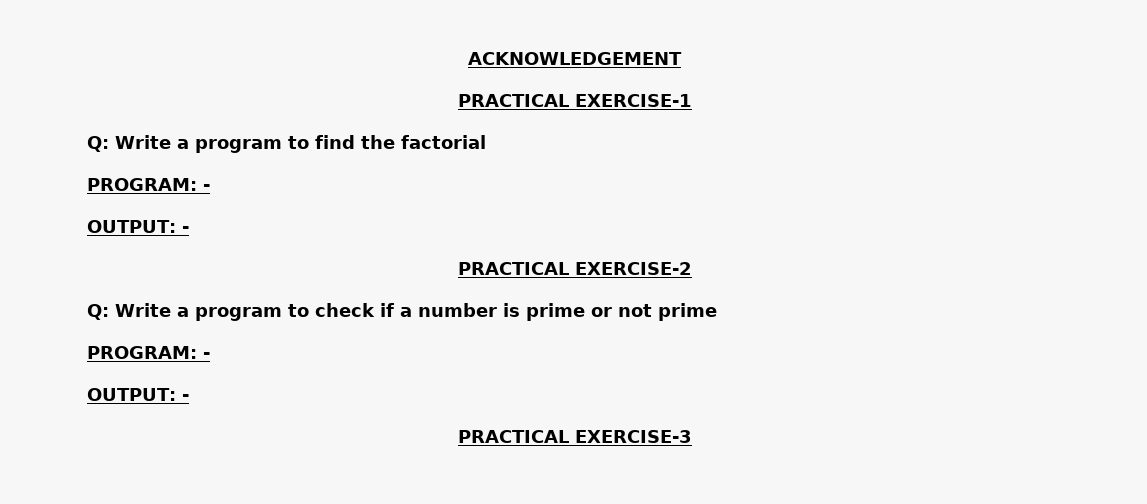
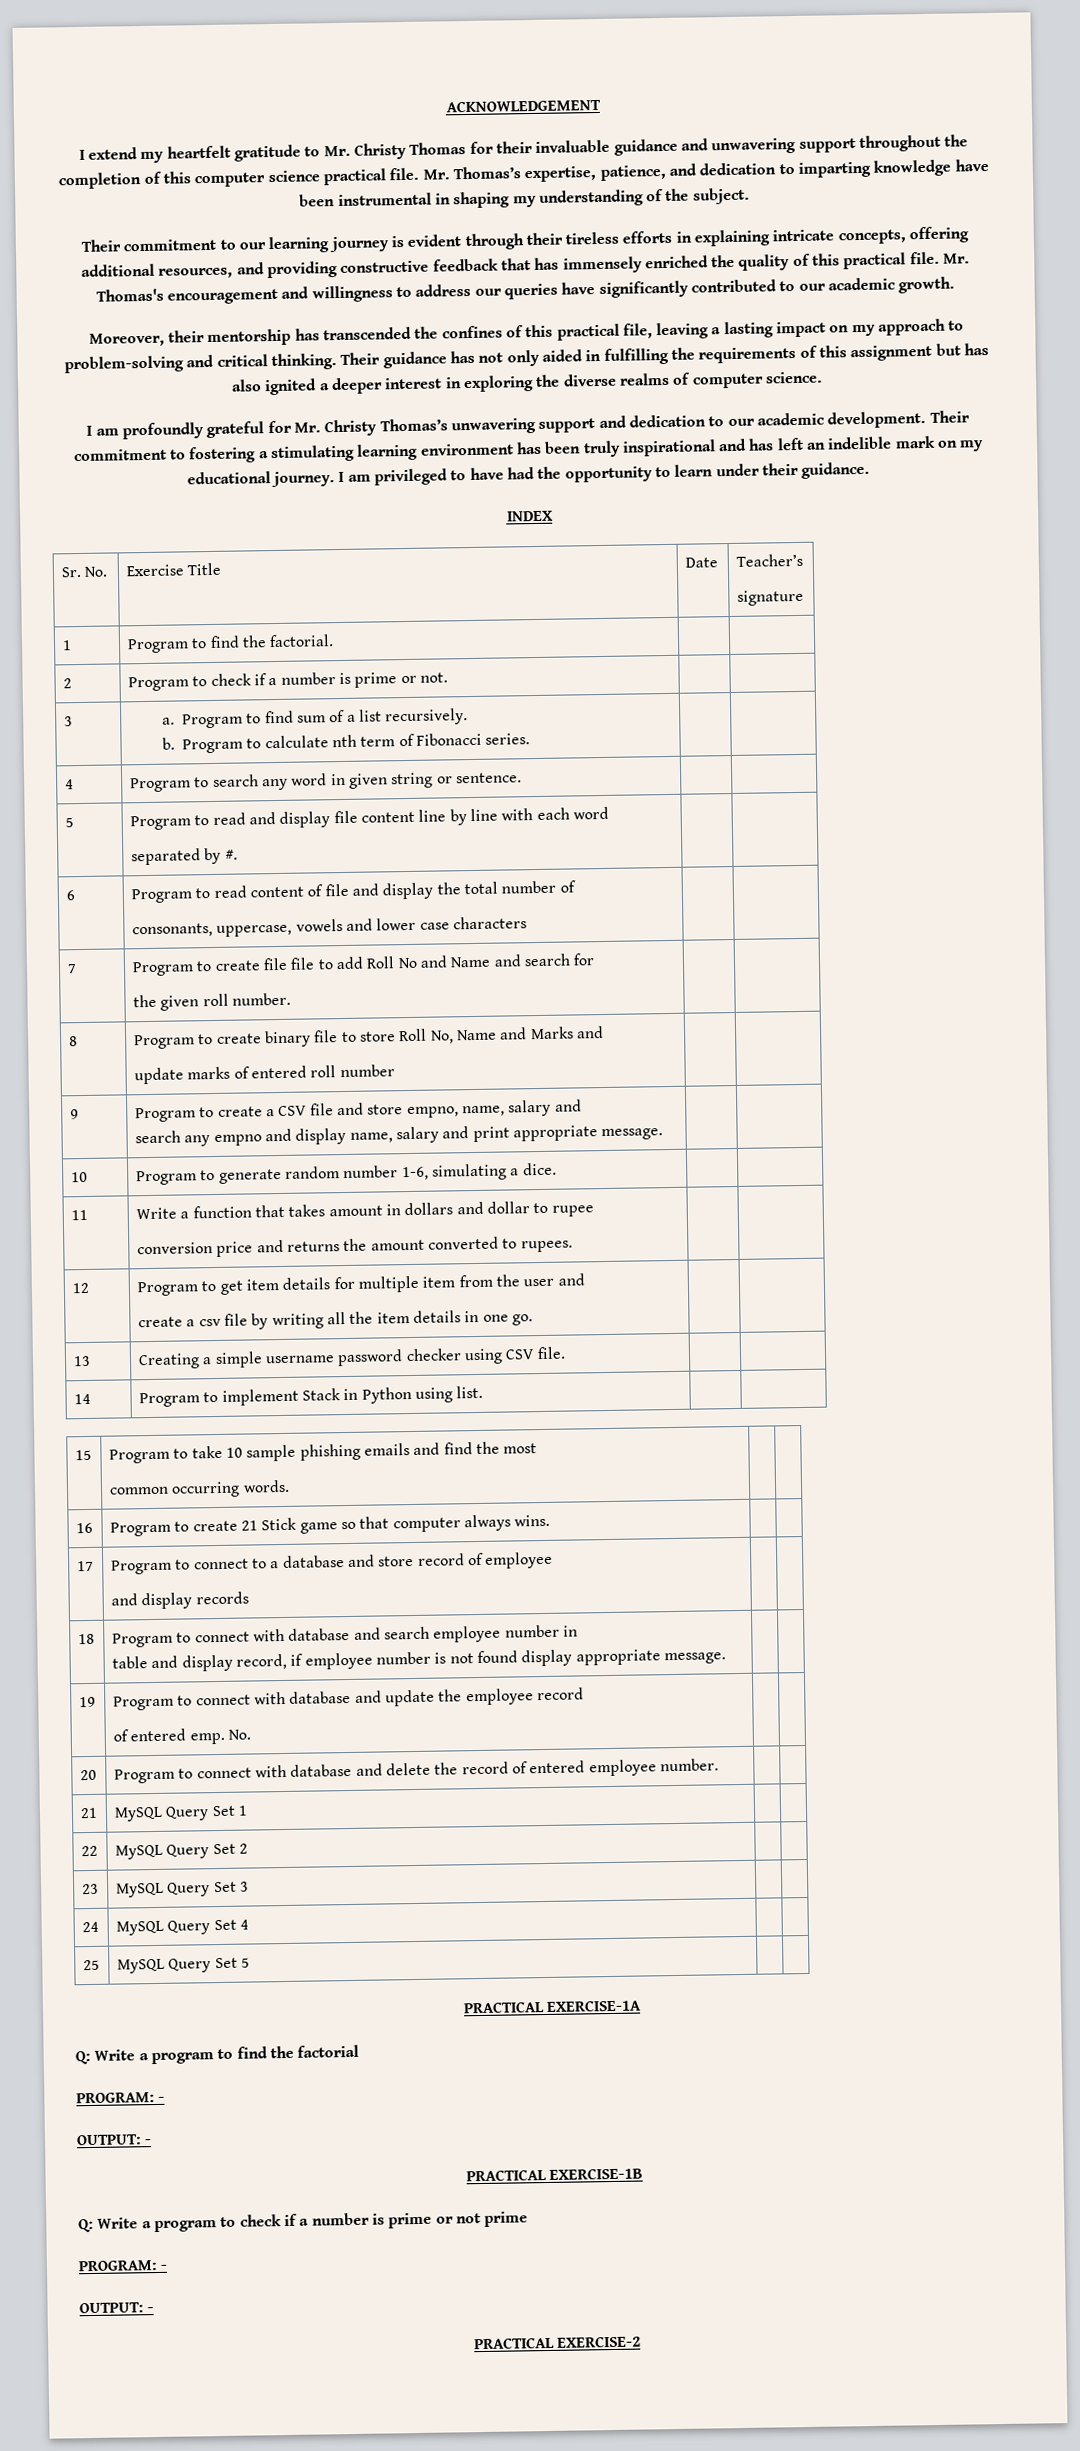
- PRACTICAL EXERCISE-1
+ I extend my heartfelt gratitude to Mr. Christy Thomas for their invaluable guidance and unwavering support throughout the completion of this computer science practical file. Mr. Thomas’s expertise, patience, and dedication to imparting knowledge have been instrumental in shaping my understanding of the subject.
+ Their commitment to our learning journey is evident through their tireless efforts in explaining intricate concepts, offering additional resources, and providing constructive feedback that has immensely enriched the quality of this practical file. Mr. Thomas's encouragement and willingness to address our queries have significantly contributed to our academic growth.
+ Moreover, their mentorship has transcended the confines of this practical file, leaving a lasting impact on my approach to problem-solving and critical thinking. Their guidance has not only aided in fulfilling the requirements of this assignment but has also ignited a deeper interest in exploring the diverse realms of computer science.
+ I am profoundly grateful for Mr. Christy Thomas’s unwavering support and dedication to our academic development. Their commitment to fostering a stimulating learning environment has been truly inspirational and has left an indelible mark on my educational journey. I am privileged to have had the opportunity to learn under their guidance.
+ INDEX
+ Sr. No. | Exercise Title | Date | Teacher’s
+ signature
+ 1 | Program to find the factorial. | |
+ 2 | Program to check if a number is prime or not. | |
+ 3 | a. Program to find sum of a list recursively.
+ b. Program to calculate nth term of Fibonacci series. | |
+ 4 | Program to search any word in given string or sentence. | |
+ 5 | Program to read and display file content line by line with each word
+ separated by #. | |
+ 6 | Program to read content of file and display the total number of
+ consonants, uppercase, vowels and lower case characters | |
+ 7 | Program to create file file to add Roll No and Name and search for
+ the given roll number. | |
+ 8 | Program to create binary file to store Roll No, Name and Marks and
+ update marks of entered roll number | |
+ 9 | Program to create a CSV file and store empno, name, salary and
+ search any empno and display name, salary and print appropriate message. | |
+ 10 | Program to generate random number 1-6, simulating a dice. | |
+ 11 | Write a function that takes amount in dollars and dollar to rupee
+ conversion price and returns the amount converted to rupees. | |
+ 12 | Program to get item details for multiple item from the user and
+ create a csv file by writing all the item details in one go. | |
+ 13 | Creating a simple username password checker using CSV file. | |
+ 14 | Program to implement Stack in Python using list. | |
+ 15 | Program to take 10 sample phishing emails and find the most
+ common occurring words. | |
+ 16 | Program to create 21 Stick game so that computer always wins. | |
+ 17 | Program to connect to a database and store record of employee
+ and display records | |
+ 18 | Program to connect with database and search employee number in
+ table and display record, if employee number is not found display appropriate message. | |
+ 19 | Program to connect with database and update the employee record
+ of entered emp. No. | |
+ 20 | Program to connect with database and delete the record of entered employee number. | |
+ 21 | MySQL Query Set 1 | |
+ 22 | MySQL Query Set 2 | |
+ 23 | MySQL Query Set 3 | |
+ 24 | MySQL Query Set 4 | |
+ 25 | MySQL Query Set 5 | |
+ PRACTICAL EXERCISE-1A
- PRACTICAL EXERCISE-2
+ PRACTICAL EXERCISE-1B
- PRACTICAL EXERCISE-3
+ PRACTICAL EXERCISE-2

